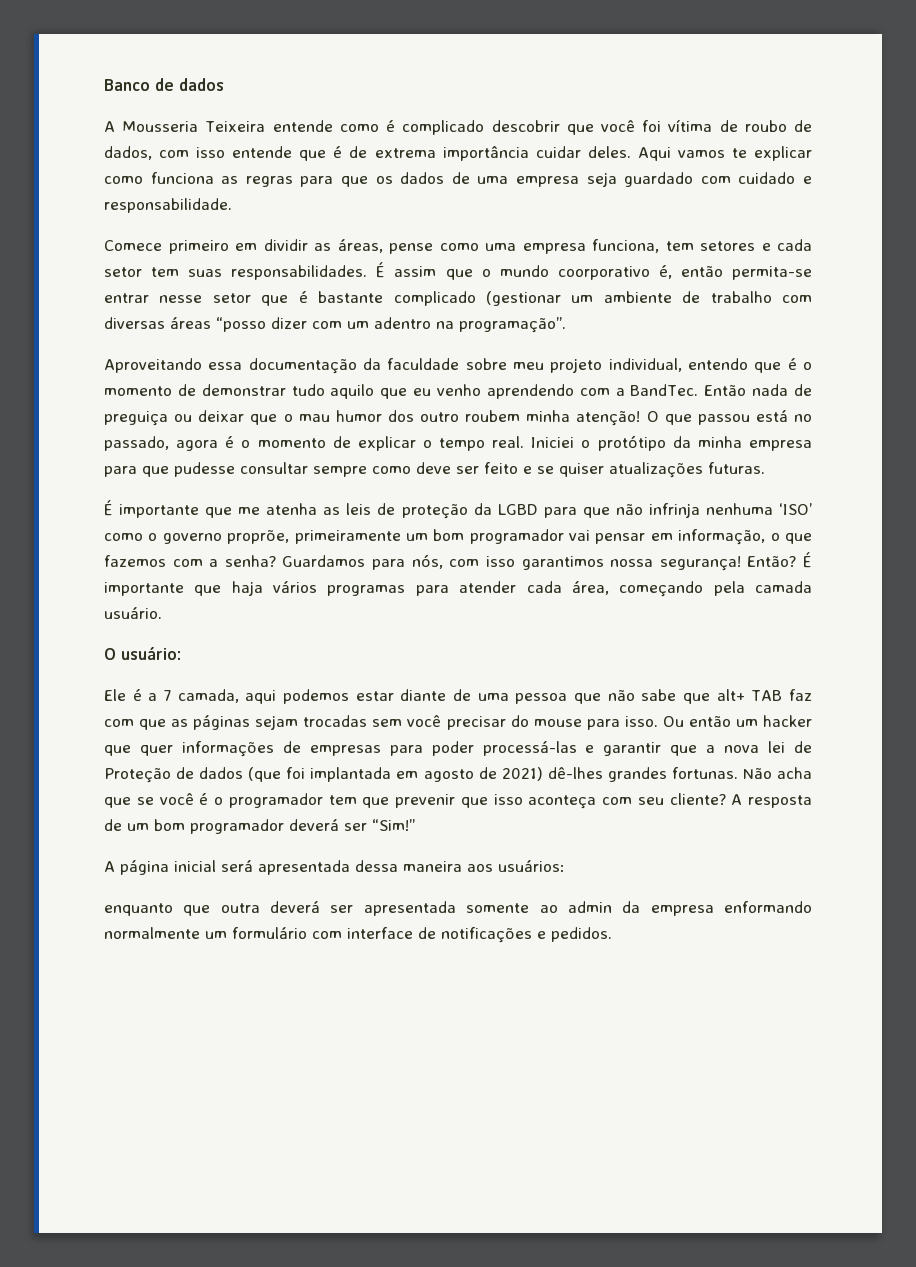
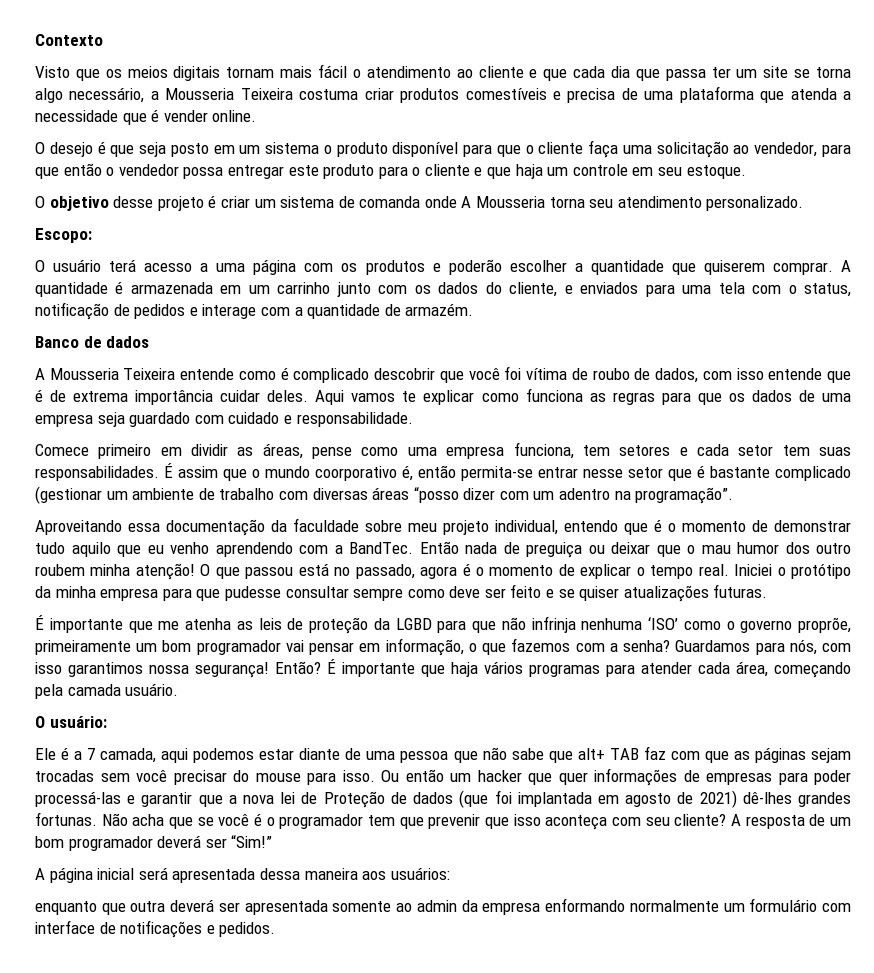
+ Contexto
+ Visto que os meios digitais tornam mais fácil o atendimento ao cliente e que cada dia que passa ter um site se torna algo necessário, a Mousseria Teixeira costuma criar produtos comestíveis e precisa de uma plataforma que atenda a necessidade que é vender online.
+ O desejo é que seja posto em um sistema o produto disponível para que o cliente faça uma solicitação ao vendedor, para que então o vendedor possa entregar este produto para o cliente e que haja um controle em seu estoque.
+ O objetivo desse projeto é criar um sistema de comanda onde A Mousseria torna seu atendimento personalizado.
+ Escopo:
+ O usuário terá acesso a uma página com os produtos e poderão escolher a quantidade que quiserem comprar. A quantidade é armazenada em um carrinho junto com os dados do cliente, e enviados para uma tela com o status, notificação de pedidos e interage com a quantidade de armazém.

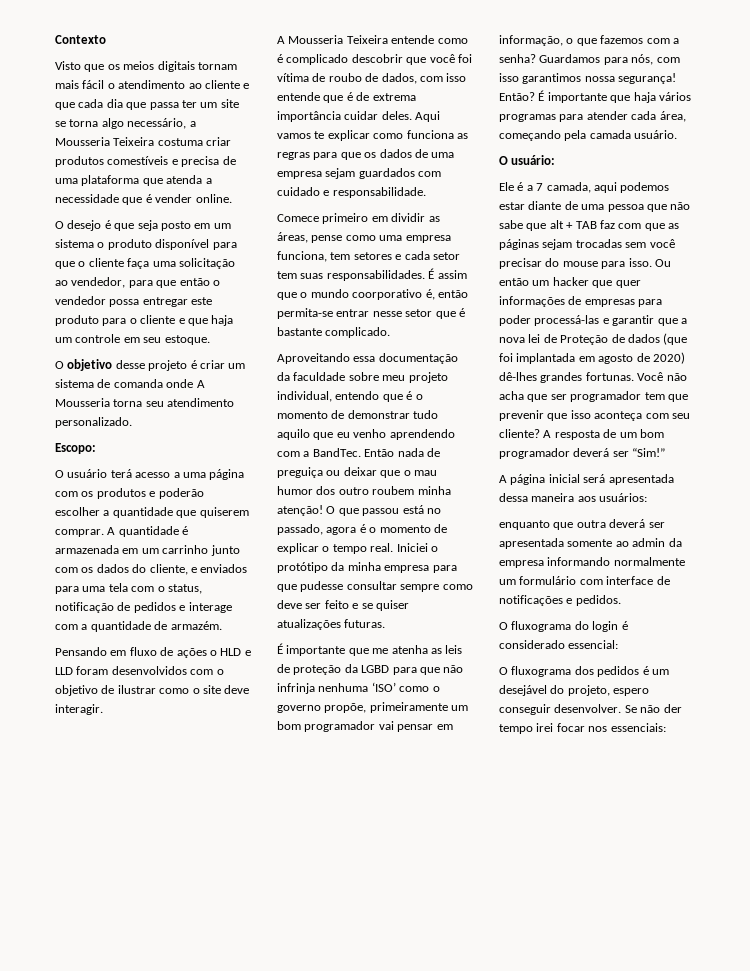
- Banco de dados
+ Pensando em fluxo de ações o HLD e LLD foram desenvolvidos com o objetivo de ilustrar como o site deve interagir.
- Aqui vamos te explicar como funciona as regras para que os dados de uma empresa seja guardado com cuidado e responsabilidade.
+ Aqui vamos te explicar como funciona as regras para que os dados de uma empresa sejam guardados com cuidado e responsabilidade.
- É assim que o mundo coorporativo é, então permita-se entrar nesse setor que é bastante complicado (gestionar um ambiente de trabalho com diversas áreas “posso dizer com um adentro na programação”.
+ É assim que o mundo coorporativo é, então permita-se entrar nesse setor que é bastante complicado.
- É importante que me atenha as leis de proteção da LGBD para que não infrinja nenhuma ‘ISO’ como o governo proprõe, primeiramente um bom programador vai pensar em informação, o que fazemos com a senha?
+ É importante que me atenha as leis de proteção da LGBD para que não infrinja nenhuma ‘ISO’ como o governo propõe, primeiramente um bom programador vai pensar em informação, o que fazemos com a senha?
- Ele é a 7 camada, aqui podemos estar diante de uma pessoa que não sabe que alt+ TAB faz com que as páginas sejam trocadas sem você precisar do mouse para isso.
+ Ele é a 7 camada, aqui podemos estar diante de uma pessoa que não sabe que alt + TAB faz com que as páginas sejam trocadas sem você precisar do mouse para isso.
- Ou então um hacker que quer informações de empresas para poder processá-las e garantir que a nova lei de Proteção de dados (que foi implantada em agosto de 2021) dê-lhes grandes fortunas.
+ Ou então um hacker que quer informações de empresas para poder processá-las e garantir que a nova lei de Proteção de dados (que foi implantada em agosto de 2020) dê-lhes grandes fortunas.
- Não acha que se você é o programador tem que prevenir que isso aconteça com seu cliente?
+ Você não acha que ser programador tem que prevenir que isso aconteça com seu cliente?
- enquanto que outra deverá ser apresentada somente ao admin da empresa enformando normalmente um formulário com interface de notificações e pedidos.
+ enquanto que outra deverá ser apresentada somente ao admin da empresa informando normalmente um formulário com interface de notificações e pedidos.
+ O fluxograma do login é considerado essencial:
+ O fluxograma dos pedidos é um desejável do projeto, espero conseguir desenvolver. Se não der tempo irei focar nos essenciais:

